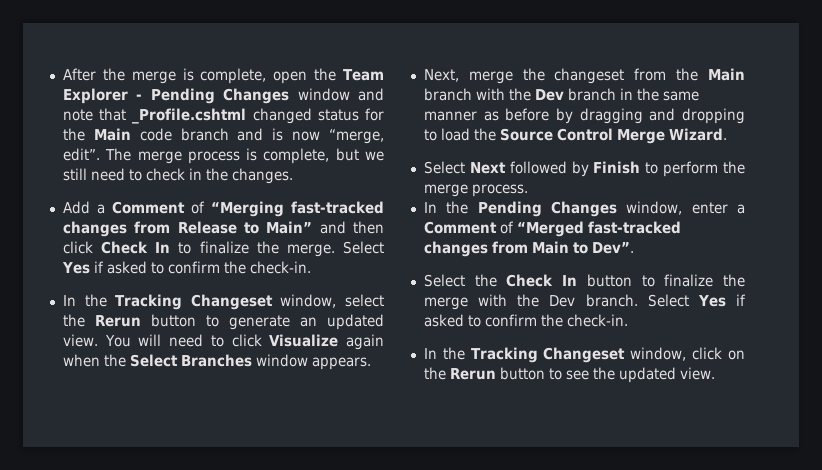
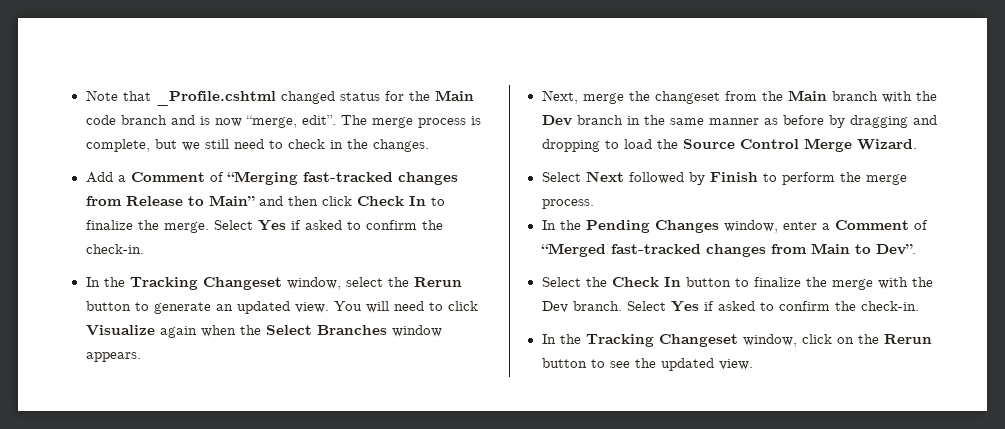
- After the merge is complete, open the Team Explorer - Pending Changes window and note that _Profile.cshtml changed status for the Main code branch and is now “merge, edit”.
+ Note that _Profile.cshtml changed status for the Main code branch and is now “merge, edit”.

